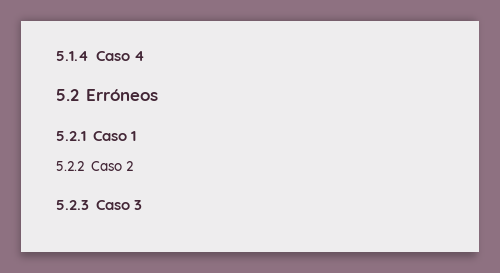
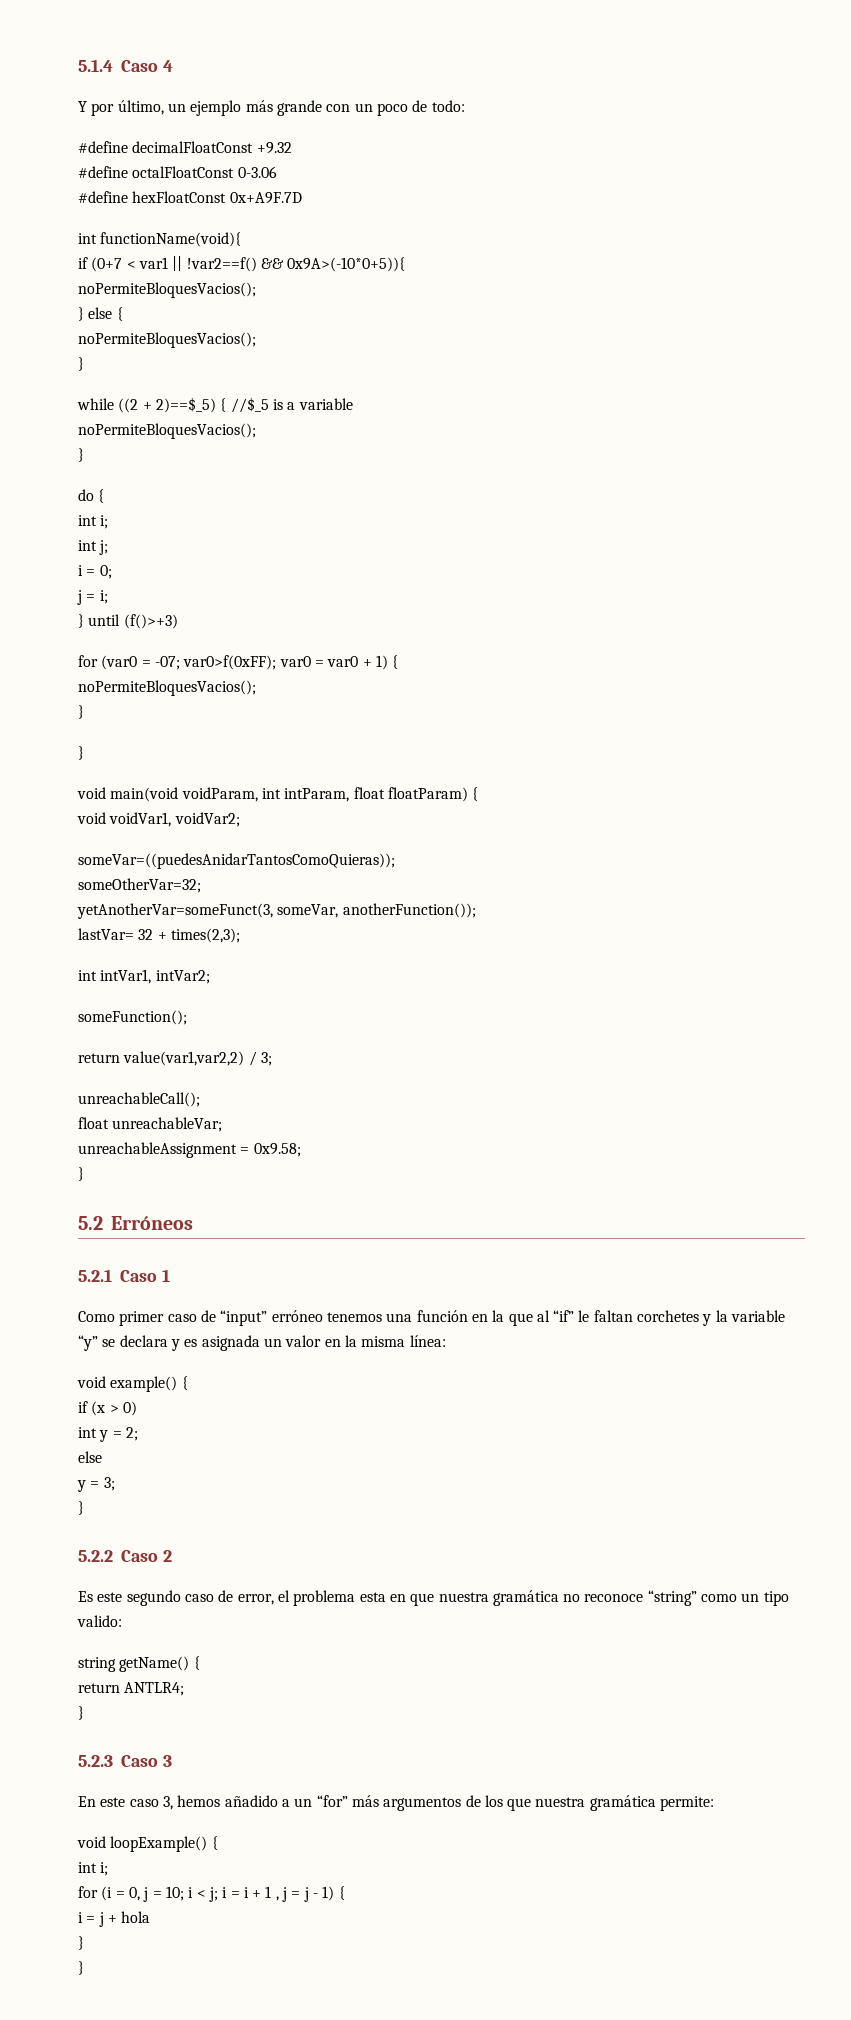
+ Y por último, un ejemplo más grande con un poco de todo:
+ #define decimalFloatConst +9.32
+ #define octalFloatConst 0-3.06
+ #define hexFloatConst 0x+A9F.7D
+ int functionName(void){
+ if (0+7 < var1 || !var2==f() && 0x9A>(-10*0+5)){
+ noPermiteBloquesVacios();
+ } else {
+ noPermiteBloquesVacios();
+ }
+ while ((2 + 2)==$_5) { //$_5 is a variable
+ noPermiteBloquesVacios();
+ }
+ do {
+ int i;
+ int j;
+ i = 0;
+ j = i;
+ } until (f()>+3)
+ for (var0 = -07; var0>f(0xFF); var0 = var0 + 1) {
+ noPermiteBloquesVacios();
+ }
+ }
+ void main(void voidParam, int intParam, float floatParam) {
+ void voidVar1, voidVar2;
+ someVar=((puedesAnidarTantosComoQuieras));
+ someOtherVar=32;
+ yetAnotherVar=someFunct(3, someVar, anotherFunction());
+ lastVar= 32 + times(2,3);
+ int intVar1, intVar2;
+ someFunction();
+ return value(var1,var2,2) / 3;
+ unreachableCall();
+ float unreachableVar;
+ unreachableAssignment = 0x9.58;
+ }
+ Como primer caso de “input” erróneo tenemos una función en la que al “if” le faltan corchetes y la variable “y” se declara y es asignada un valor en la misma línea:
+ void example() {
+ if (x > 0)
+ int y = 2;
+ else
+ y = 3;
+ }
  5.2.2 Caso 2
+ Es este segundo caso de error, el problema esta en que nuestra gramática no reconoce “string” como un tipo valido:
+ string getName() {
+ return ANTLR4;
+ }
  5.2.3 Caso 3
+ En este caso 3, hemos añadido a un “for” más argumentos de los que nuestra gramática permite:
+ void loopExample() {
+ int i;
+ for (i = 0, j = 10; i < j; i = i + 1 , j = j - 1) {
+ i = j + hola
+ }
+ }

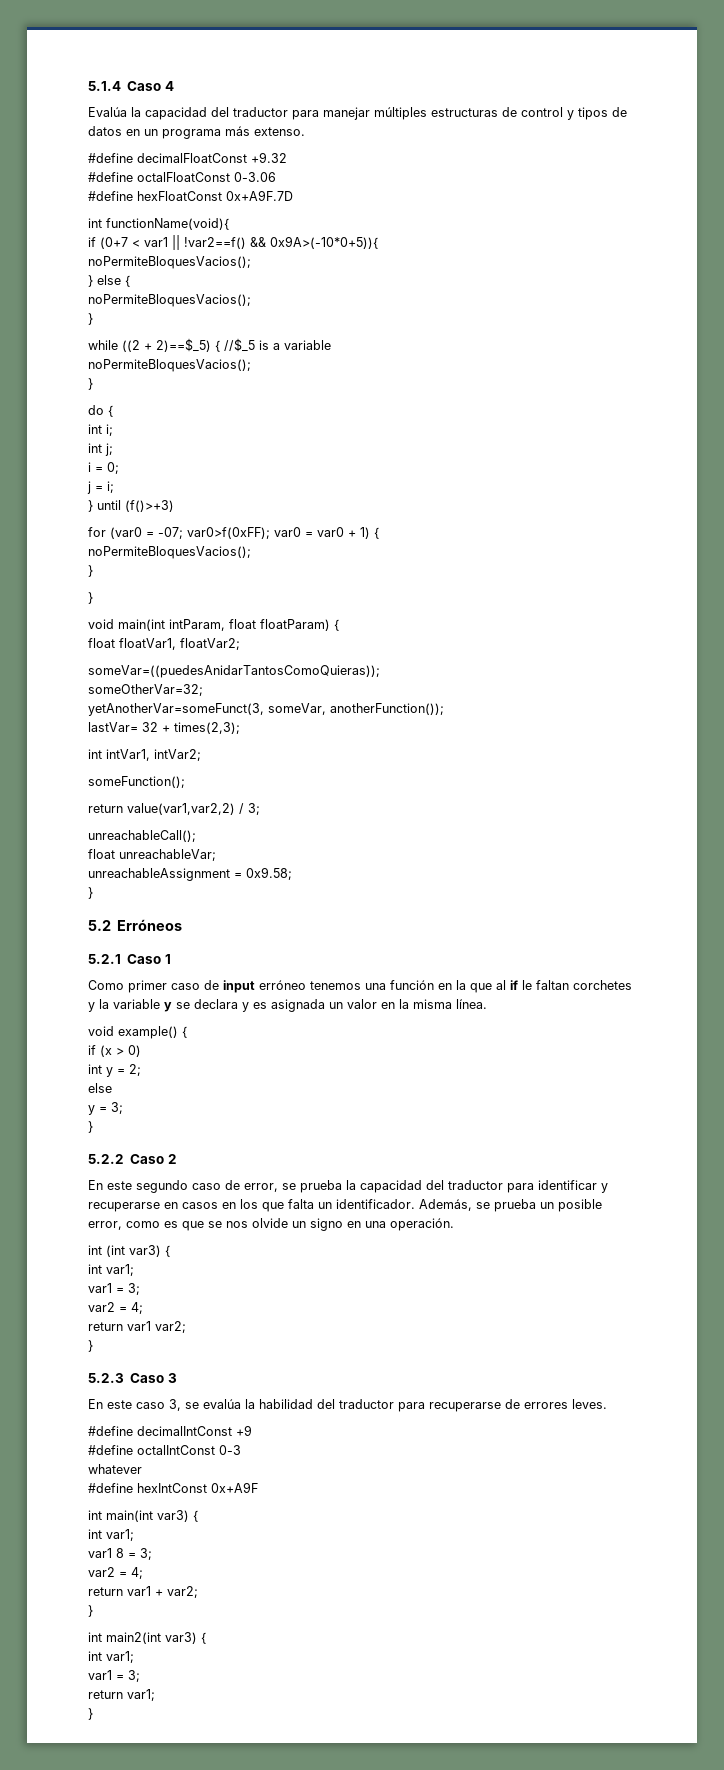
- Y por último, un ejemplo más grande con un poco de todo:
+ Evalúa la capacidad del traductor para manejar múltiples estructuras de control y tipos de datos en un programa más extenso.
- void main(void voidParam, int intParam, float floatParam) {
+ void main(int intParam, float floatParam) {
- void voidVar1, voidVar2;
+ float floatVar1, floatVar2;
- Como primer caso de “input” erróneo tenemos una función en la que al “if” le faltan corchetes y la variable “y” se declara y es asignada un valor en la misma línea:
+ Como primer caso de input erróneo tenemos una función en la que al if le faltan corchetes y la variable y se declara y es asignada un valor en la misma línea.
- Es este segundo caso de error, el problema esta en que nuestra gramática no reconoce “string” como un tipo valido:
- string getName() {
- return ANTLR4;
+ En este segundo caso de error, se prueba la capacidad del traductor para identificar y recuperarse en casos en los que falta un identificador. Además, se prueba un posible error, como es que se nos olvide un signo en una operación.
+ int (int var3) {
+ int var1;
+ var1 = 3;
+ var2 = 4;
+ return var1 var2;
- En este caso 3, hemos añadido a un “for” más argumentos de los que nuestra gramática permite:
- void loopExample() {
- int i;
- for (i = 0, j = 10; i < j; i = i + 1 , j = j - 1) {
- i = j + hola
+ En este caso 3, se evalúa la habilidad del traductor para recuperarse de errores leves.
+ #define decimalIntConst +9
+ #define octalIntConst 0-3
+ whatever
+ #define hexIntConst 0x+A9F
+ int main(int var3) {
+ int var1;
+ var1 8 = 3;
+ var2 = 4;
+ return var1 + var2;
  }
+ int main2(int var3) {
+ int var1;
+ var1 = 3;
+ return var1;

